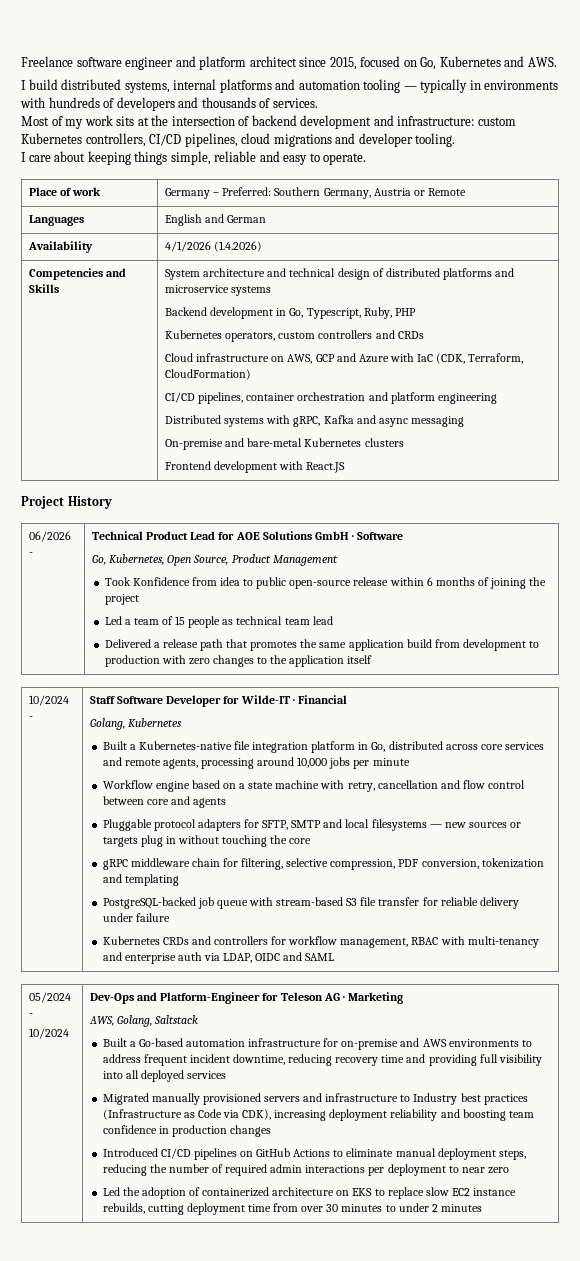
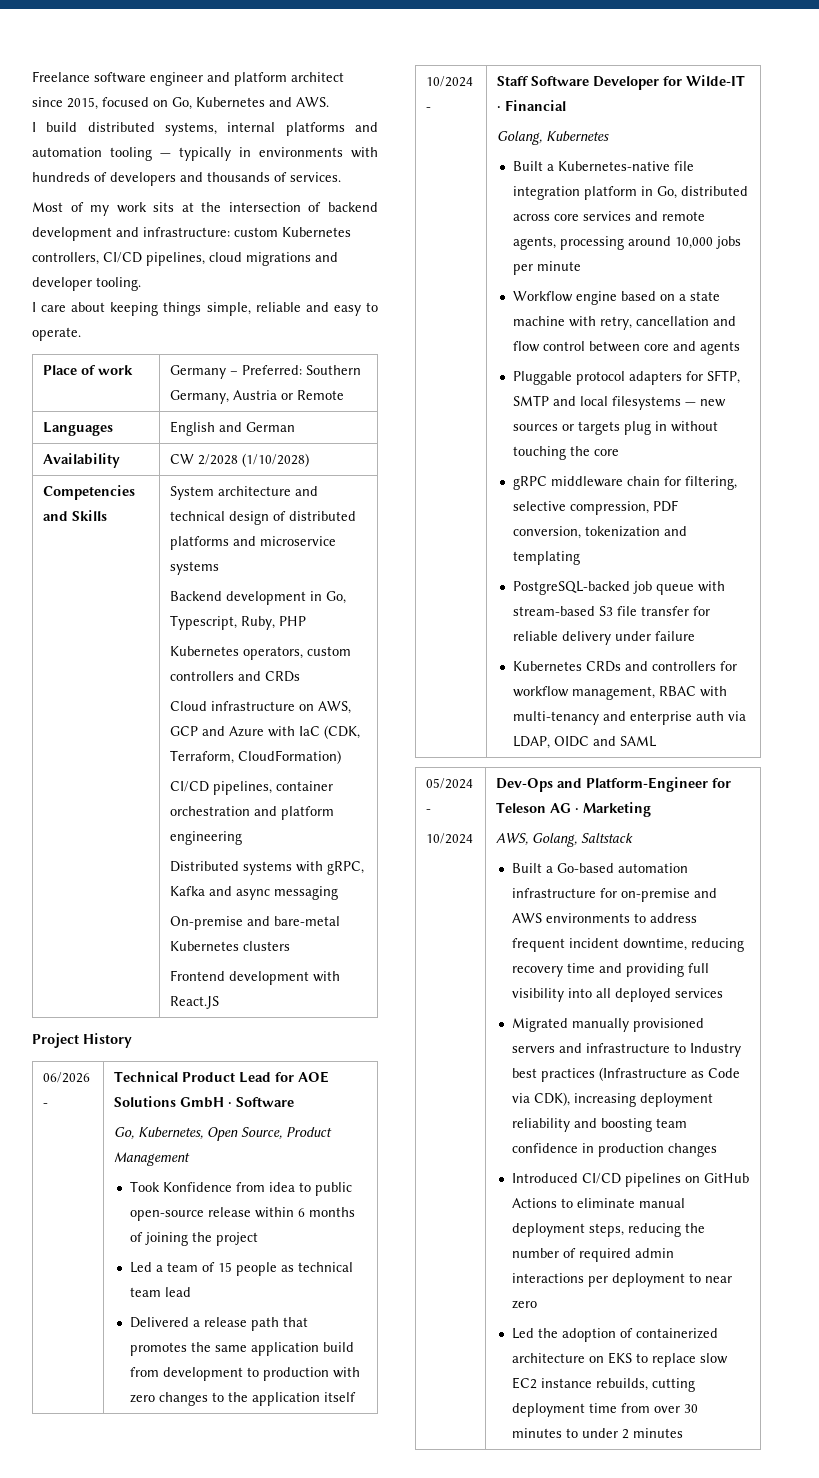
- Availability | 4/1/2026 (1.4.2026)
+ Availability | CW 2/2028 (1/10/2028)

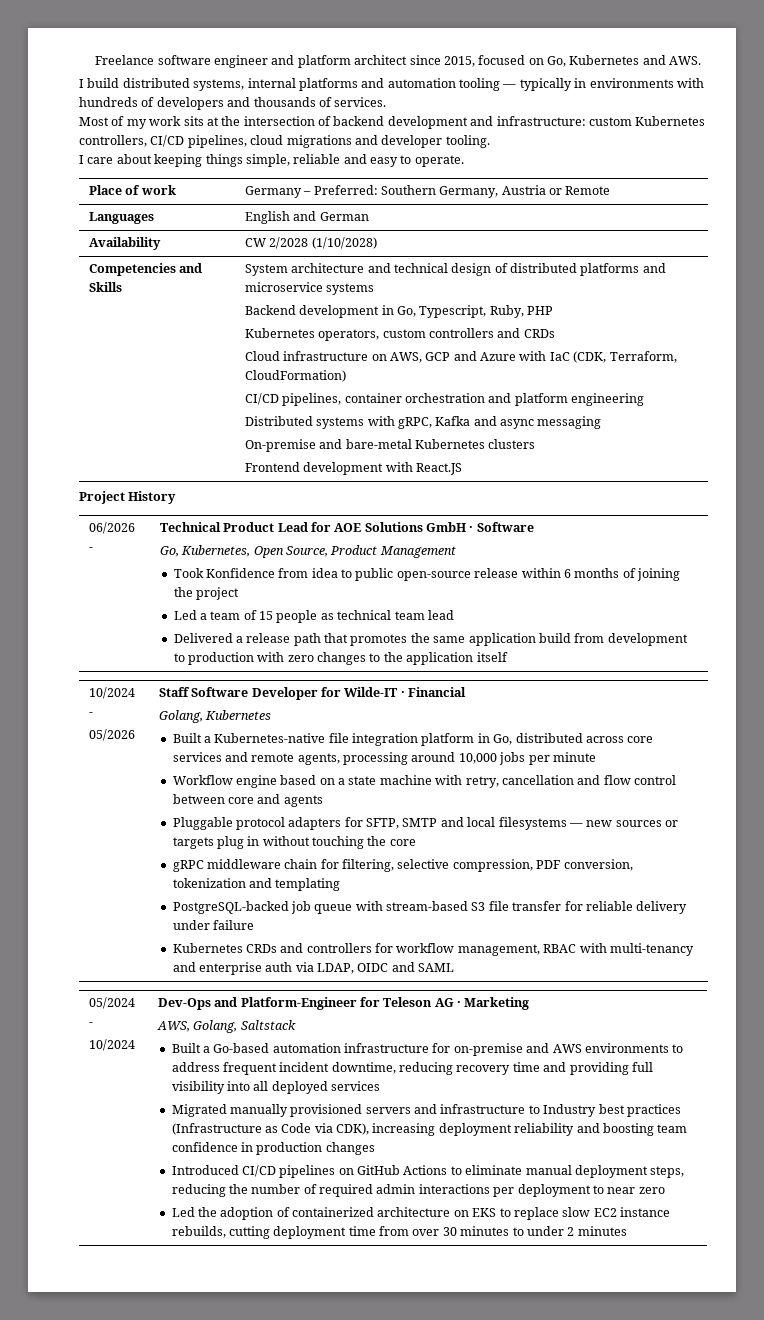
+ 05/2026

